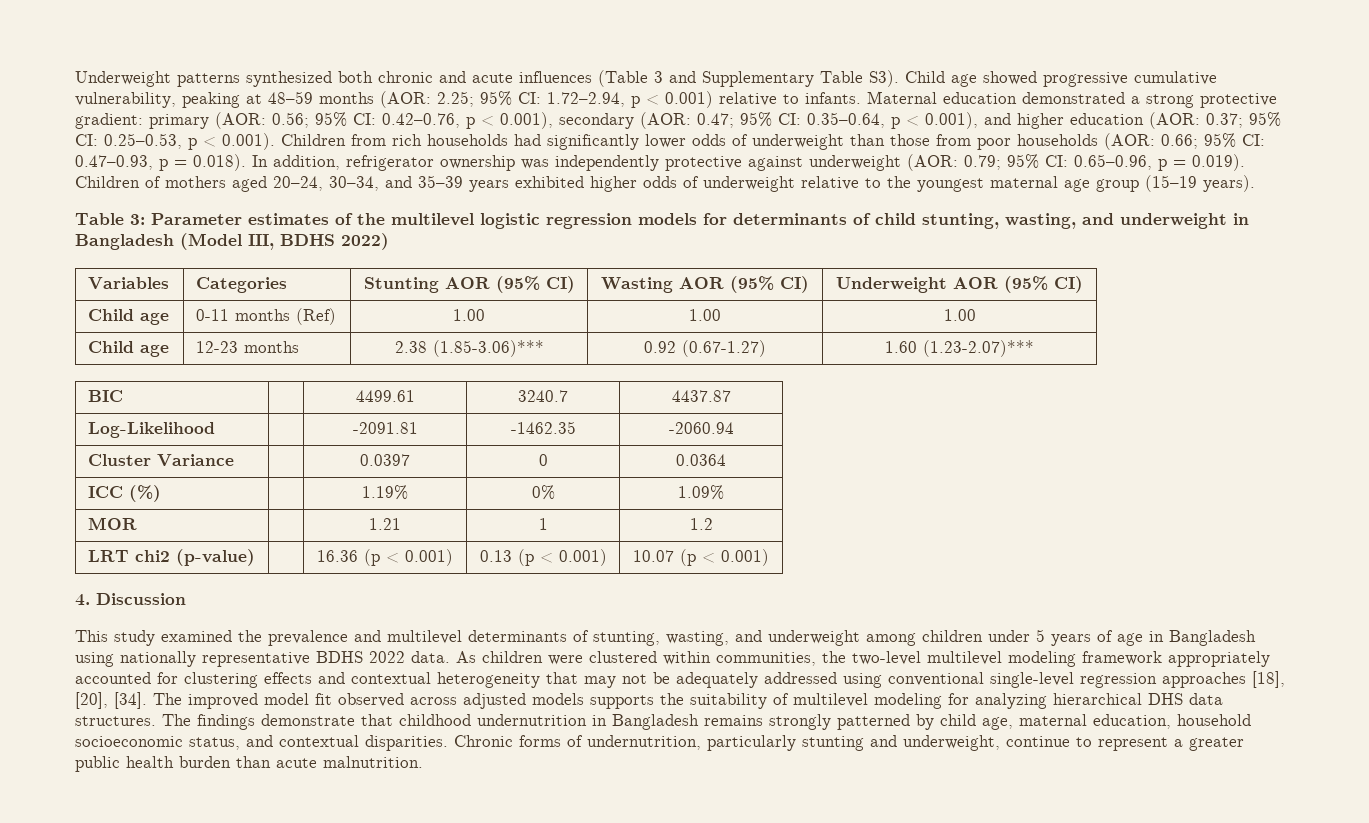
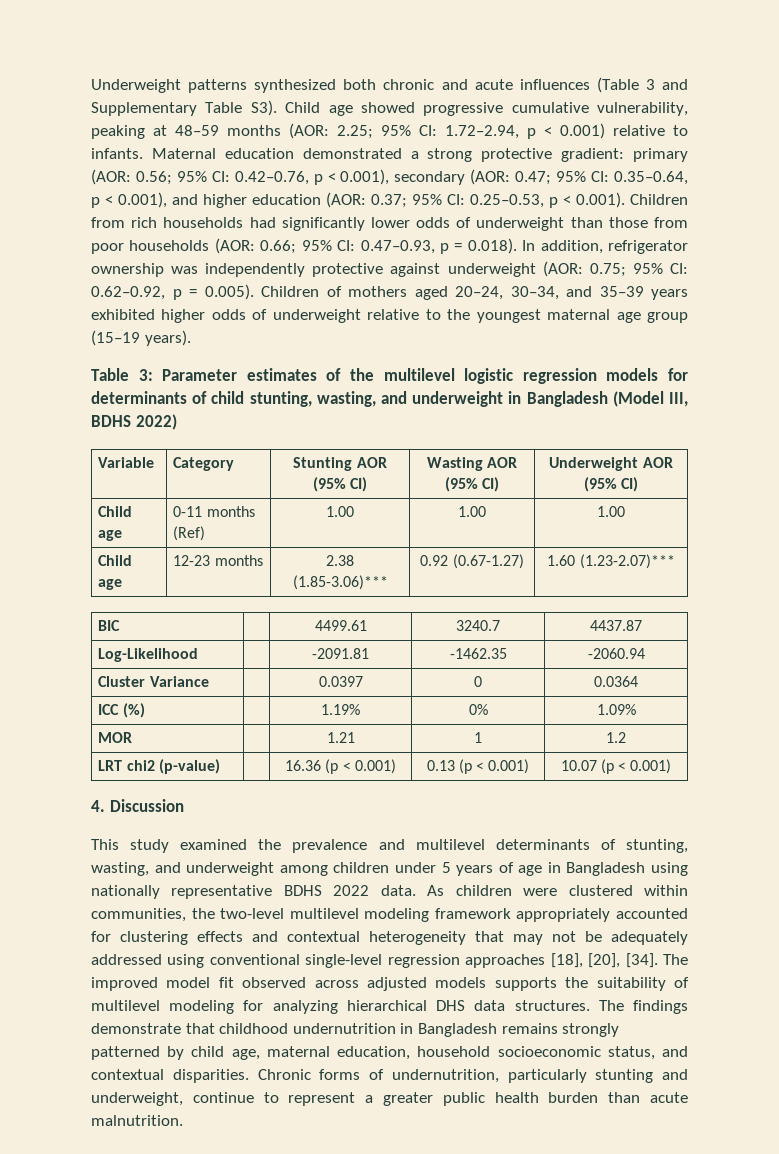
- 0.79; 95% CI: 0.65–0.96, p = 0.019). Children of mothers aged 20–24, 30–34, and 35–39 years exhibited higher odds of underweight relative to the youngest maternal age group (15–19 years).
+ 0.75; 95% CI: 0.62–0.92, p = 0.005). Children of mothers aged 20–24, 30–34, and 35–39 years exhibited higher odds of underweight relative to the youngest maternal age group (15–19 years).
- Variables | Categories | Stunting AOR (95% CI) | Wasting AOR (95% CI) | Underweight AOR (95% CI)
+ Variable | Category | Stunting AOR (95% CI) | Wasting AOR (95% CI) | Underweight AOR (95% CI)

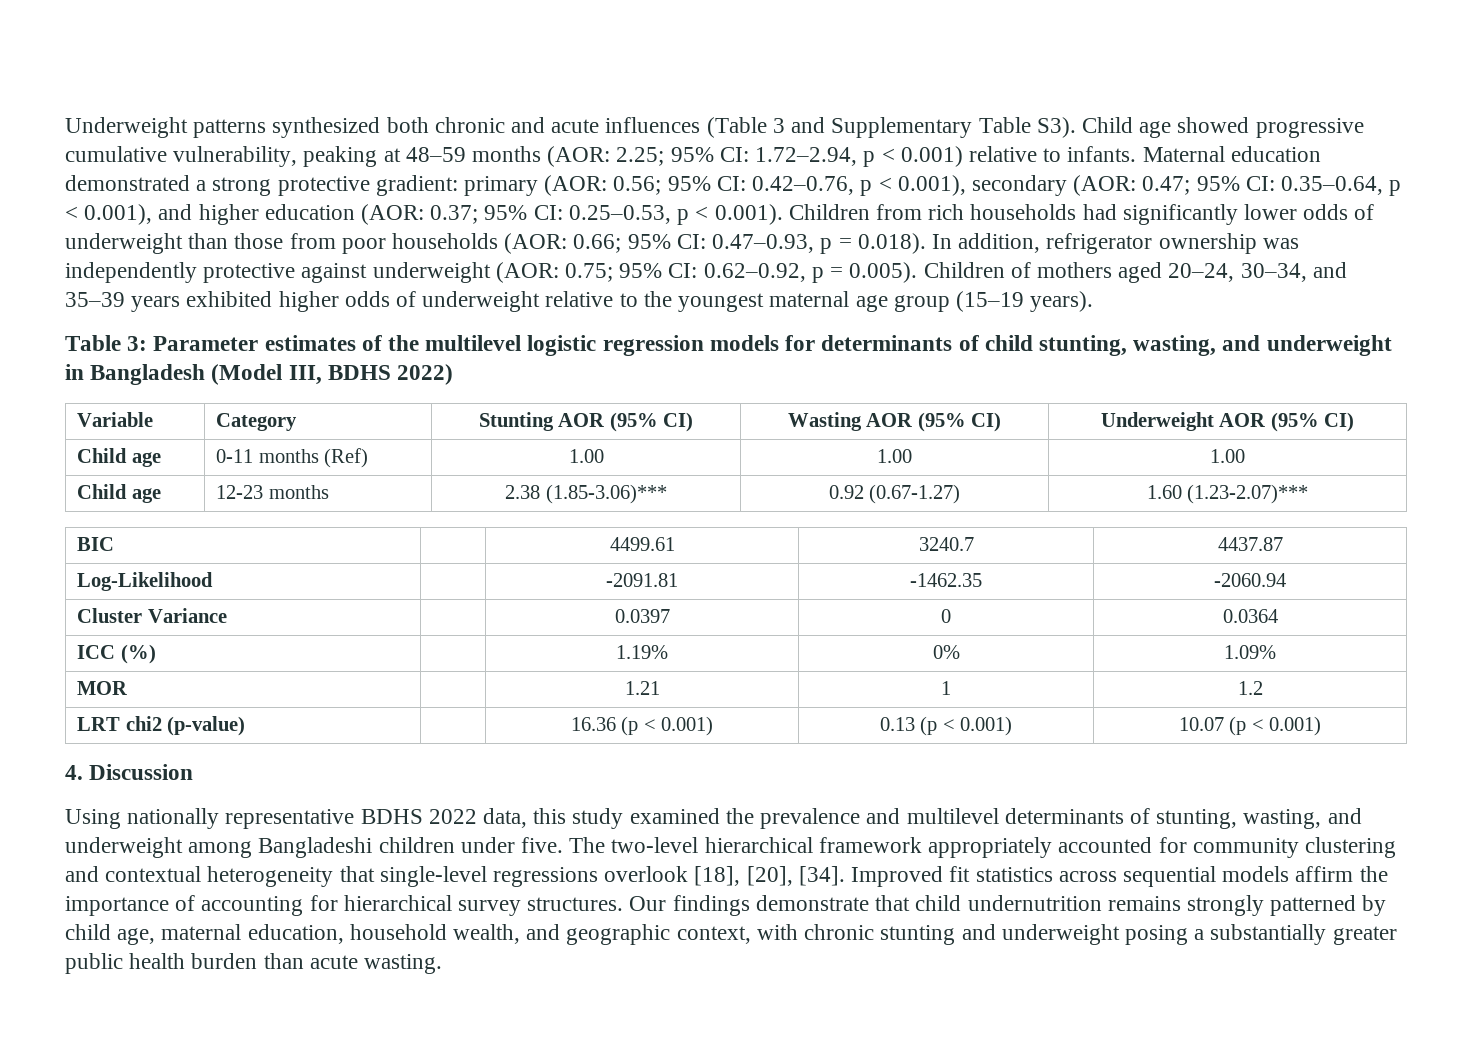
- This study examined the prevalence and multilevel determinants of stunting, wasting, and underweight among children under 5 years of age in Bangladesh using nationally representative BDHS 2022 data. As children were clustered within communities, the two-level multilevel modeling framework appropriately accounted for clustering effects and contextual heterogeneity that may not be adequately addressed using conventional single-level regression approaches [18], [20], [34]. The improved model fit observed across adjusted models supports the suitability of multilevel modeling for analyzing hierarchical DHS data structures. The findings demonstrate that childhood undernutrition in Bangladesh remains strongly patterned by child age, maternal education, household socioeconomic status, and contextual disparities. Chronic forms of undernutrition, particularly stunting and underweight, continue to represent a greater public health burden than acute malnutrition.
+ Using nationally representative BDHS 2022 data, this study examined the prevalence and multilevel determinants of stunting, wasting, and underweight among Bangladeshi children under five. The two-level hierarchical framework appropriately accounted for community clustering and contextual heterogeneity that single-level regressions overlook [18], [20], [34]. Improved fit statistics across sequential models affirm the importance of accounting for hierarchical survey structures. Our findings demonstrate that child undernutrition remains strongly patterned by child age, maternal education, household wealth, and geographic context, with chronic stunting and underweight posing a substantially greater public health burden than acute wasting.

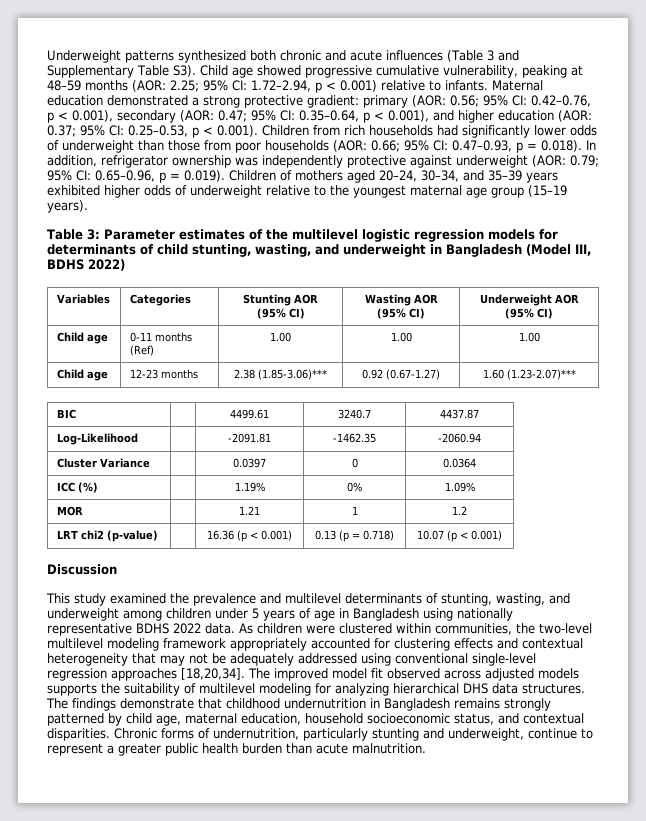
- 0.75; 95% CI: 0.62–0.92, p = 0.005). Children of mothers aged 20–24, 30–34, and 35–39 years exhibited higher odds of underweight relative to the youngest maternal age group (15–19 years).
+ 0.79; 95% CI: 0.65–0.96, p = 0.019). Children of mothers aged 20–24, 30–34, and 35–39 years exhibited higher odds of underweight relative to the youngest maternal age group (15–19 years).
- Variable | Category | Stunting AOR (95% CI) | Wasting AOR (95% CI) | Underweight AOR (95% CI)
+ Variables | Categories | Stunting AOR (95% CI) | Wasting AOR (95% CI) | Underweight AOR (95% CI)
- LRT chi2 (p-value) | | 16.36 (p < 0.001) | 0.13 (p < 0.001) | 10.07 (p < 0.001)
+ LRT chi2 (p-value) | | 16.36 (p < 0.001) | 0.13 (p = 0.718) | 10.07 (p < 0.001)
- 4. Discussion
+ Discussion
- Using nationally representative BDHS 2022 data, this study examined the prevalence and multilevel determinants of stunting, wasting, and underweight among Bangladeshi children under five. The two-level hierarchical framework appropriately accounted for community clustering and contextual heterogeneity that single-level regressions overlook [18], [20], [34]. Improved fit statistics across sequential models affirm the importance of accounting for hierarchical survey structures. Our findings demonstrate that child undernutrition remains strongly patterned by child age, maternal education, household wealth, and geographic context, with chronic stunting and underweight posing a substantially greater public health burden than acute wasting.
+ This study examined the prevalence and multilevel determinants of stunting, wasting, and underweight among children under 5 years of age in Bangladesh using nationally representative BDHS 2022 data. As children were clustered within communities, the two-level multilevel modeling framework appropriately accounted for clustering effects and contextual heterogeneity that may not be adequately addressed using conventional single-level regression approaches [18,20,34]. The improved model fit observed across adjusted models supports the suitability of multilevel modeling for analyzing hierarchical DHS data structures. The findings demonstrate that childhood undernutrition in Bangladesh remains strongly patterned by child age, maternal education, household socioeconomic status, and contextual disparities. Chronic forms of undernutrition, particularly stunting and underweight, continue to represent a greater public health burden than acute malnutrition.

